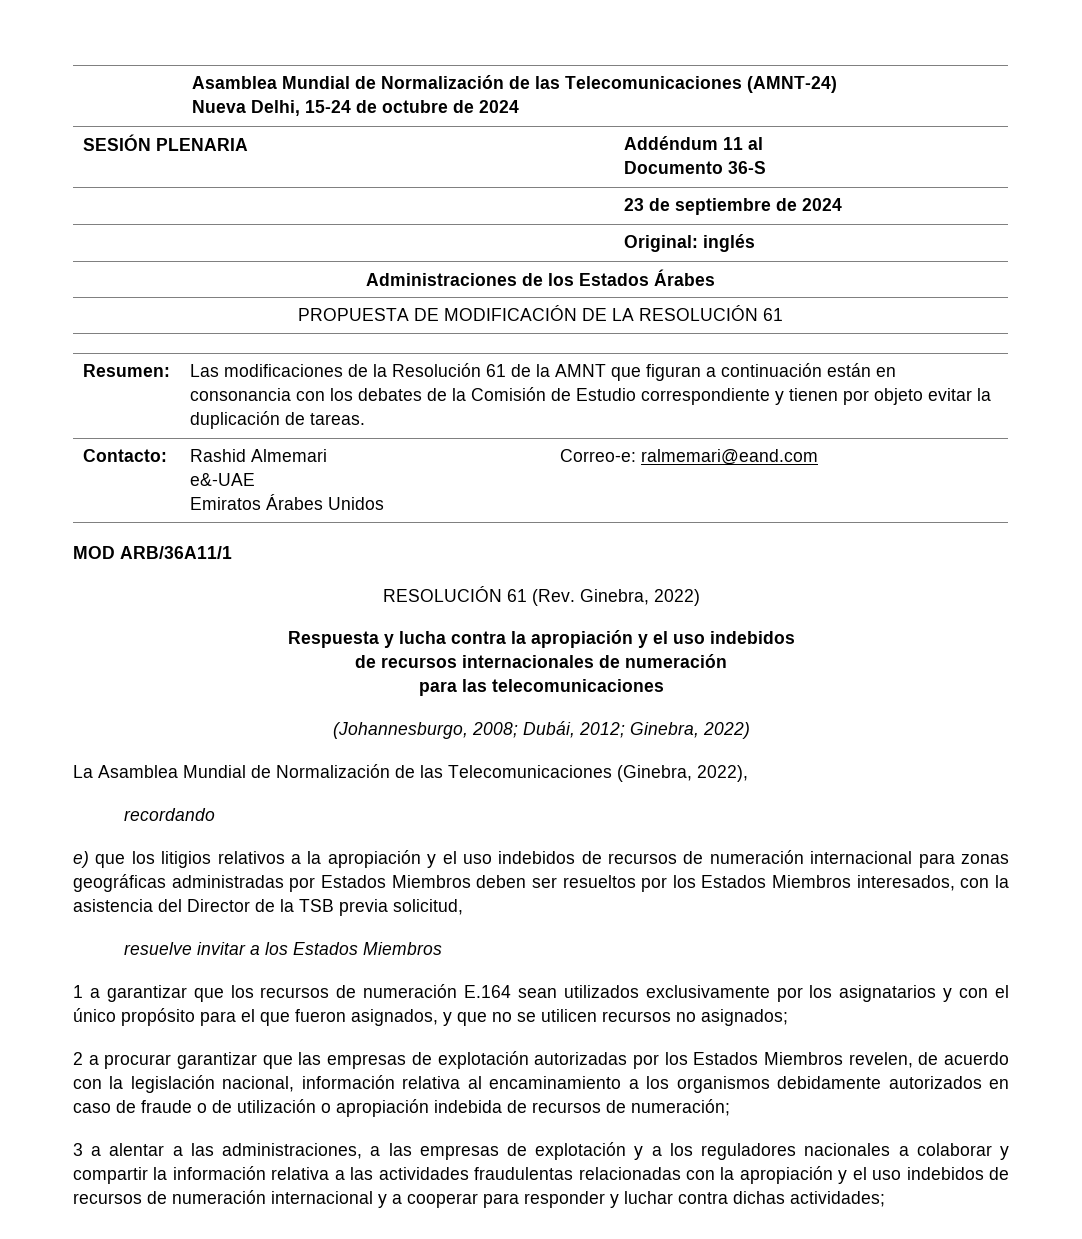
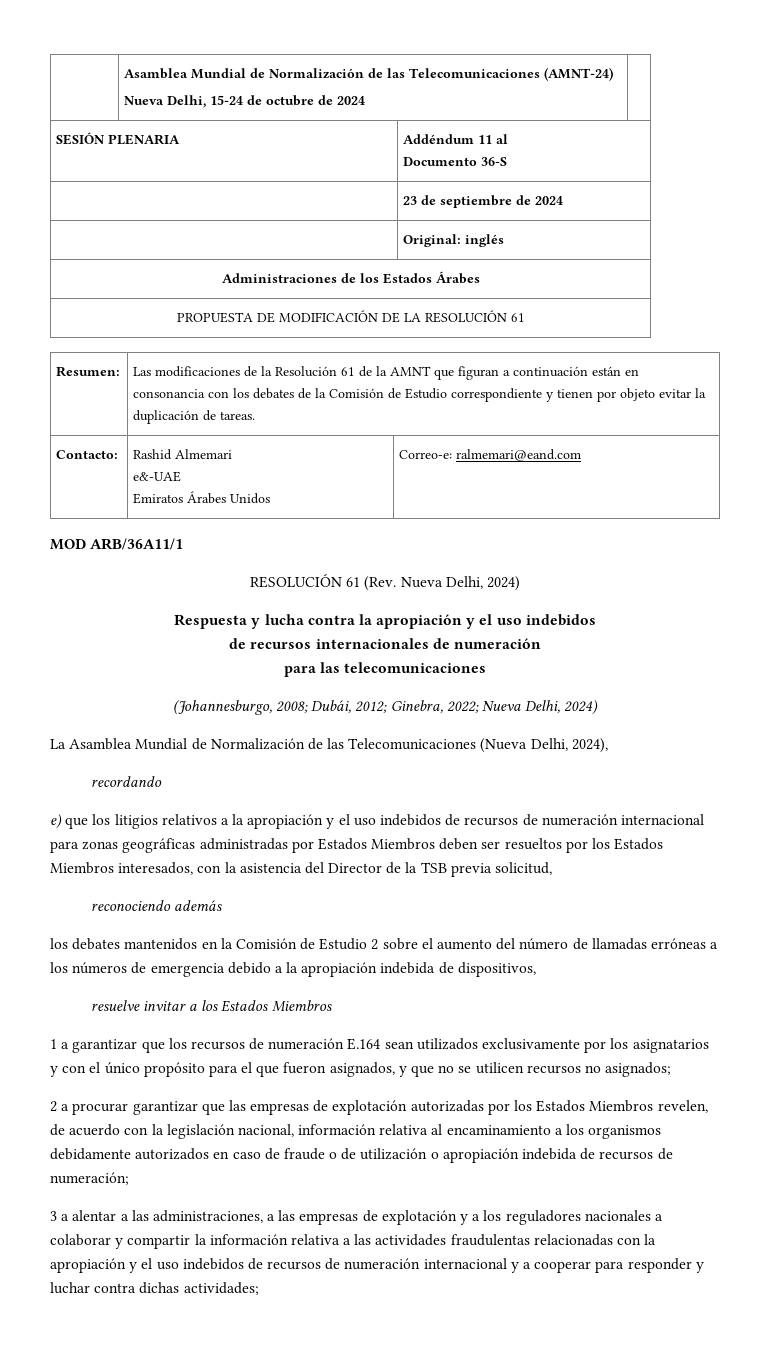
- RESOLUCIÓN 61 (Rev. Ginebra, 2022)
+ RESOLUCIÓN 61 (Rev. Nueva Delhi, 2024)
- (Johannesburgo, 2008; Dubái, 2012; Ginebra, 2022)
+ (Johannesburgo, 2008; Dubái, 2012; Ginebra, 2022; Nueva Delhi, 2024)
- La Asamblea Mundial de Normalización de las Telecomunicaciones (Ginebra, 2022),
+ La Asamblea Mundial de Normalización de las Telecomunicaciones (Nueva Delhi, 2024),
+ reconociendo además
+ los debates mantenidos en la Comisión de Estudio 2 sobre el aumento del número de llamadas erróneas a los números de emergencia debido a la apropiación indebida de dispositivos,

